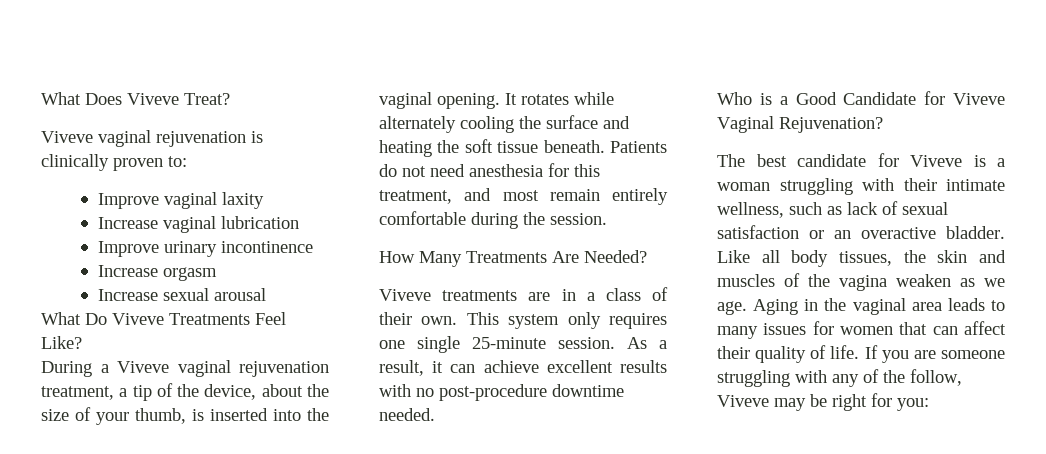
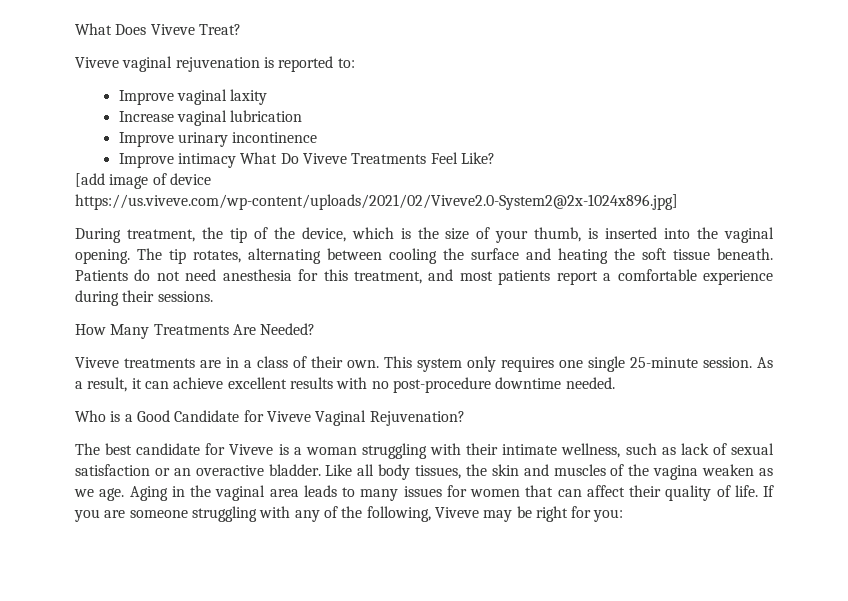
- Viveve vaginal rejuvenation is clinically proven to:
+ Viveve vaginal rejuvenation is reported to:
- Increase orgasm
- Increase sexual arousal
- What Do Viveve Treatments Feel Like?
+ Improve intimacy What Do Viveve Treatments Feel Like?
- During a Viveve vaginal rejuvenation treatment, a tip of the device, about the size of your thumb, is inserted into the vaginal opening.
+ [add image of device https://us.viveve.com/wp-content/uploads/2021/02/Viveve2.0-System2@2x-1024x896.jpg]
+ During treatment, the tip of the device, which is the size of your thumb, is inserted into the vaginal opening.
- It rotates while alternately cooling the surface and heating the soft tissue beneath.
+ The tip rotates, alternating between cooling the surface and heating the soft tissue beneath.
- Patients do not need anesthesia for this treatment, and most remain entirely comfortable during the session.
+ Patients do not need anesthesia for this treatment, and most patients report a comfortable experience during their sessions.
- If you are someone struggling with any of the follow, Viveve may be right for you:
+ If you are someone struggling with any of the following, Viveve may be right for you:

